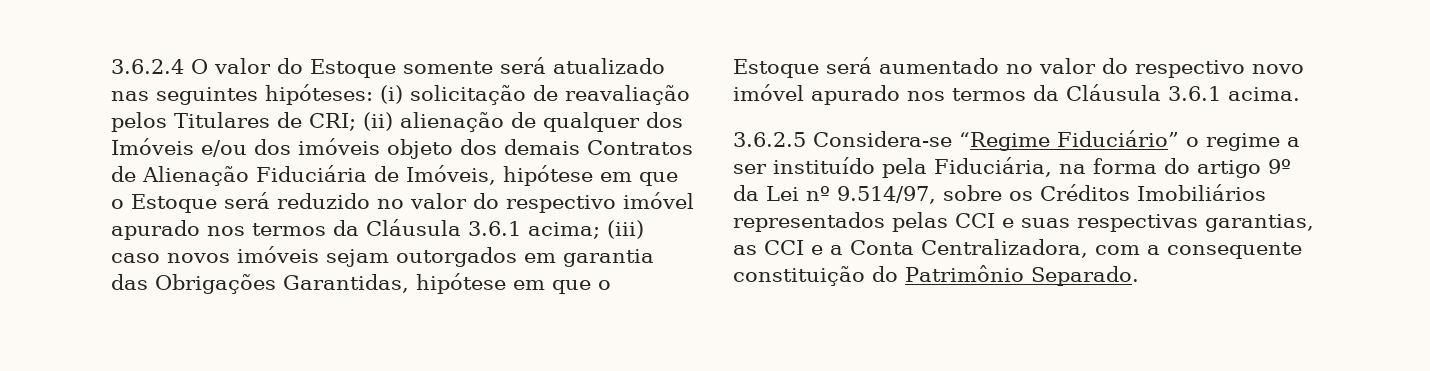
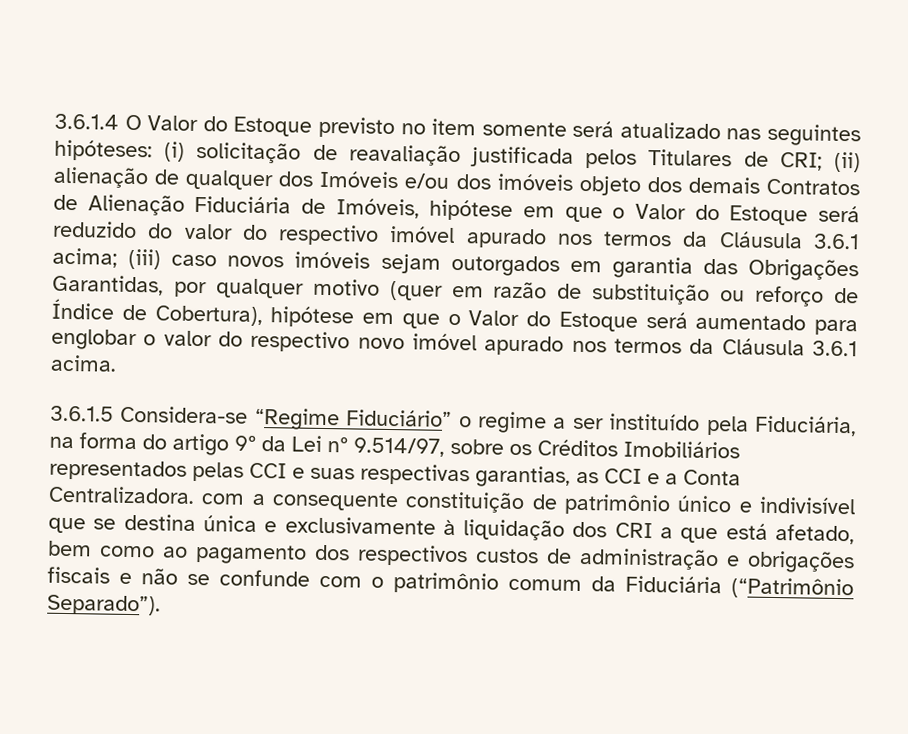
- 3.6.2.4 O valor do Estoque somente será atualizado nas seguintes hipóteses:
+ 3.6.1.4 O Valor do Estoque previsto no item somente será atualizado nas seguintes hipóteses:
- (i) solicitação de reavaliação pelos Titulares de CRI;
+ (i) solicitação de reavaliação justificada pelos Titulares de CRI;
- (ii) alienação de qualquer dos Imóveis e/ou dos imóveis objeto dos demais Contratos de Alienação Fiduciária de Imóveis, hipótese em que o Estoque será reduzido no valor do respectivo imóvel apurado nos termos da Cláusula 3.6.1 acima;
+ (ii) alienação de qualquer dos Imóveis e/ou dos imóveis objeto dos demais Contratos de Alienação Fiduciária de Imóveis, hipótese em que o Valor do Estoque será reduzido do valor do respectivo imóvel apurado nos termos da Cláusula 3.6.1 acima;
- (iii) caso novos imóveis sejam outorgados em garantia das Obrigações Garantidas, hipótese em que o Estoque será aumentado no valor do respectivo novo imóvel apurado nos termos da Cláusula 3.6.1 acima.
+ (iii) caso novos imóveis sejam outorgados em garantia das Obrigações Garantidas, por qualquer motivo (quer em razão de substituição ou reforço de Índice de Cobertura), hipótese em que o Valor do Estoque será aumentado para englobar o valor do respectivo novo imóvel apurado nos termos da Cláusula 3.6.1 acima.
- 3.6.2.5 Considera-se “Regime Fiduciário” o regime a ser instituído pela Fiduciária, na forma do artigo 9º da Lei nº 9.514/97, sobre os Créditos Imobiliários representados pelas CCI e suas respectivas garantias, as CCI e a Conta Centralizadora, com a consequente constituição do Patrimônio Separado.
+ 3.6.1.5 Considera-se “Regime Fiduciário” o regime a ser instituído pela Fiduciária, na forma do artigo 9º da Lei nº 9.514/97, sobre os Créditos Imobiliários representados pelas CCI e suas respectivas garantias, as CCI e a Conta Centralizadora. com a consequente constituição de patrimônio único e indivisível que se destina única e exclusivamente à liquidação dos CRI a que está afetado, bem como ao pagamento dos respectivos custos de administração e obrigações fiscais e não se confunde com o patrimônio comum da Fiduciária (“Patrimônio Separado”).

